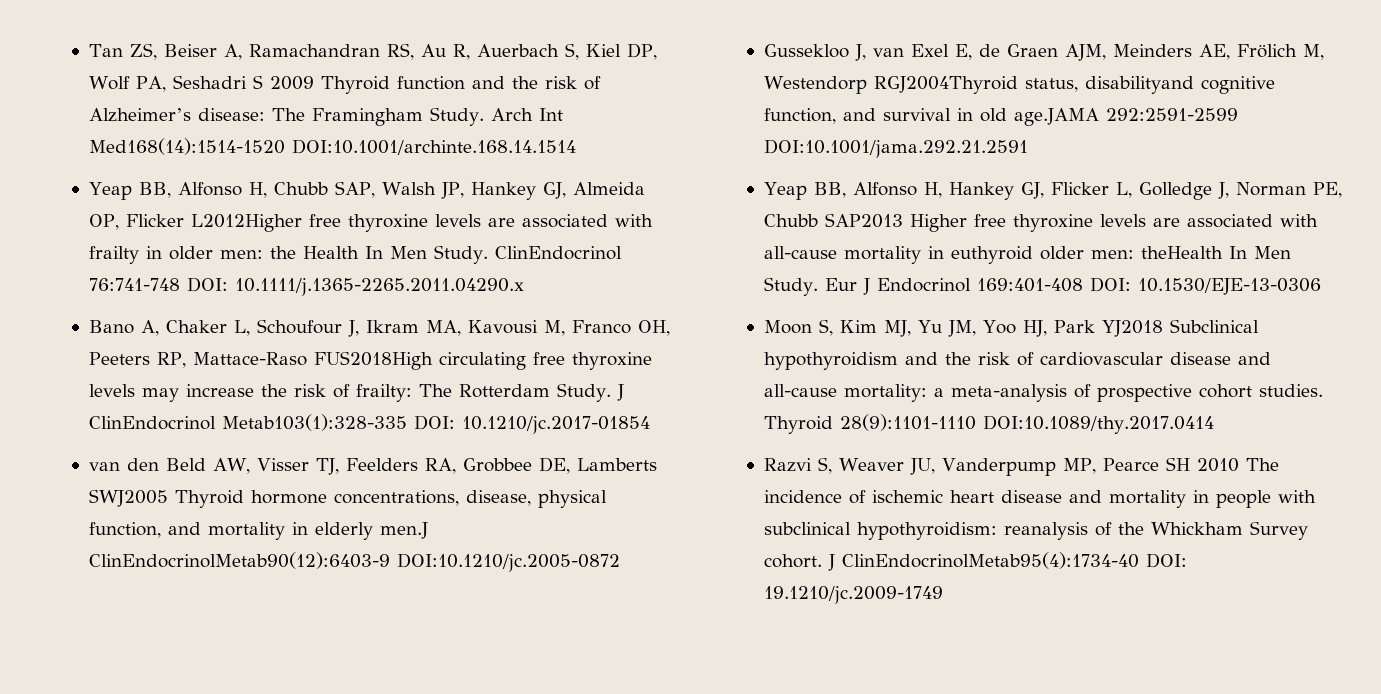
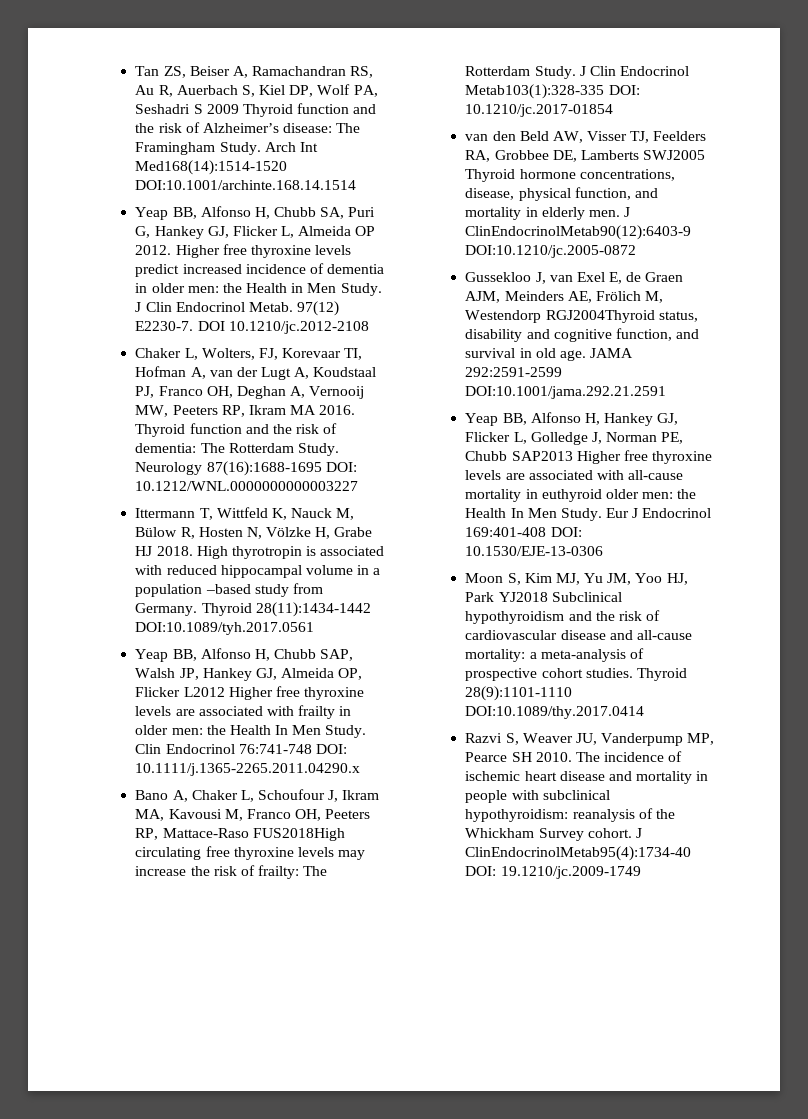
+ Yeap BB, Alfonso H, Chubb SA, Puri G, Hankey GJ, Flicker L, Almeida OP 2012. Higher free thyroxine levels predict increased incidence of dementia in older men: the Health in Men Study. J Clin Endocrinol Metab. 97(12) E2230-7. DOI 10.1210/jc.2012-2108
+ Chaker L, Wolters, FJ, Korevaar TI, Hofman A, van der Lugt A, Koudstaal PJ, Franco OH, Deghan A, Vernooij MW, Peeters RP, Ikram MA 2016. Thyroid function and the risk of dementia: The Rotterdam Study. Neurology 87(16):1688-1695 DOI: 10.1212/WNL.0000000000003227
+ Ittermann T, Wittfeld K, Nauck M, Bülow R, Hosten N, Völzke H, Grabe HJ 2018. High thyrotropin is associated with reduced hippocampal volume in a population –based study from Germany. Thyroid 28(11):1434-1442 DOI:10.1089/tyh.2017.0561
- Yeap BB, Alfonso H, Chubb SAP, Walsh JP, Hankey GJ, Almeida OP, Flicker L2012Higher free thyroxine levels are associated with frailty in older men: the Health In Men Study.
+ Yeap BB, Alfonso H, Chubb SAP, Walsh JP, Hankey GJ, Almeida OP, Flicker L2012 Higher free thyroxine levels are associated with frailty in older men: the Health In Men Study.
- ClinEndocrinol 76:741-748 DOI: 10.1111/j.1365-2265.2011.04290.x
+ Clin Endocrinol 76:741-748 DOI: 10.1111/j.1365-2265.2011.04290.x
- J ClinEndocrinol Metab103(1):328-335 DOI: 10.1210/jc.2017-01854
+ J Clin Endocrinol Metab103(1):328-335 DOI: 10.1210/jc.2017-01854
- van den Beld AW, Visser TJ, Feelders RA, Grobbee DE, Lamberts SWJ2005 Thyroid hormone concentrations, disease, physical function, and mortality in elderly men.J ClinEndocrinolMetab90(12):6403-9 DOI:10.1210/jc.2005-0872
+ van den Beld AW, Visser TJ, Feelders RA, Grobbee DE, Lamberts SWJ2005 Thyroid hormone concentrations, disease, physical function, and mortality in elderly men. J ClinEndocrinolMetab90(12):6403-9 DOI:10.1210/jc.2005-0872
- Gussekloo J, van Exel E, de Graen AJM, Meinders AE, Frölich M, Westendorp RGJ2004Thyroid status, disabilityand cognitive function, and survival in old age.JAMA 292:2591-2599 DOI:10.1001/jama.292.21.2591
+ Gussekloo J, van Exel E, de Graen AJM, Meinders AE, Frölich M, Westendorp RGJ2004Thyroid status, disability and cognitive function, and survival in old age. JAMA 292:2591-2599 DOI:10.1001/jama.292.21.2591
- Yeap BB, Alfonso H, Hankey GJ, Flicker L, Golledge J, Norman PE, Chubb SAP2013 Higher free thyroxine levels are associated with all-cause mortality in euthyroid older men: theHealth In Men Study.
+ Yeap BB, Alfonso H, Hankey GJ, Flicker L, Golledge J, Norman PE, Chubb SAP2013 Higher free thyroxine levels are associated with all-cause mortality in euthyroid older men: the Health In Men Study.
- Razvi S, Weaver JU, Vanderpump MP, Pearce SH 2010 The incidence of ischemic heart disease and mortality in people with subclinical hypothyroidism: reanalysis of the Whickham Survey cohort.
+ Razvi S, Weaver JU, Vanderpump MP, Pearce SH 2010. The incidence of ischemic heart disease and mortality in people with subclinical hypothyroidism: reanalysis of the Whickham Survey cohort.

